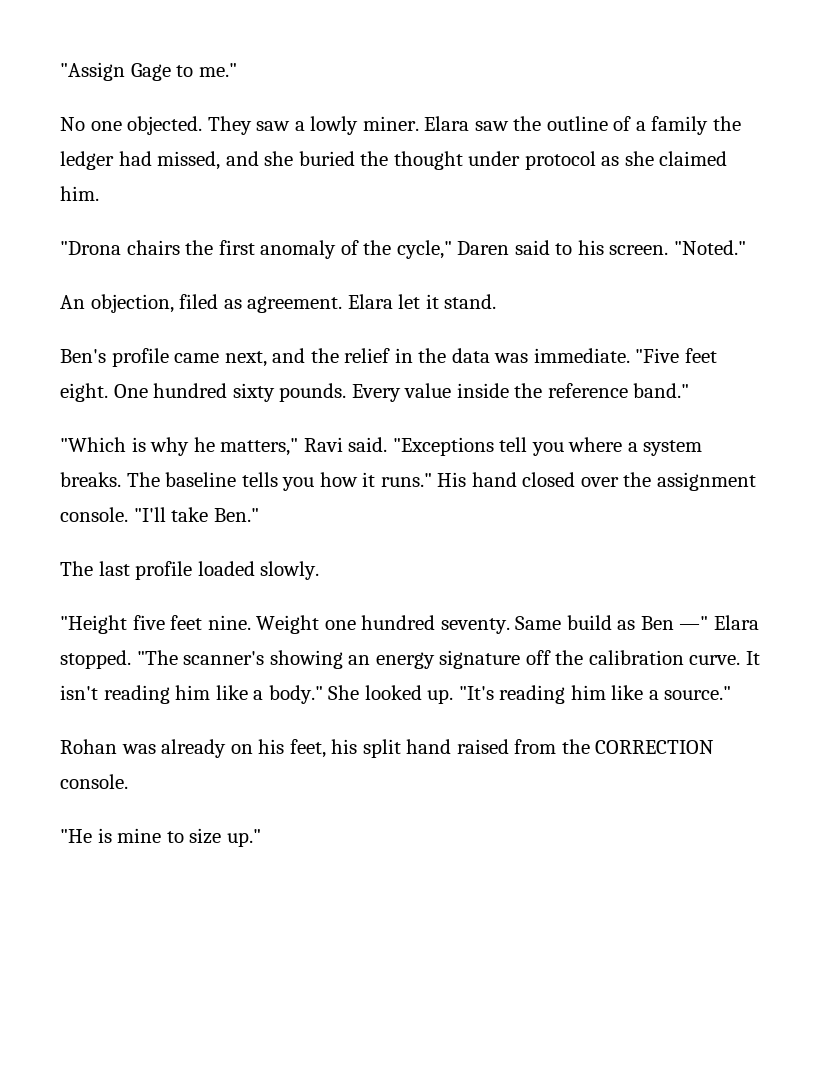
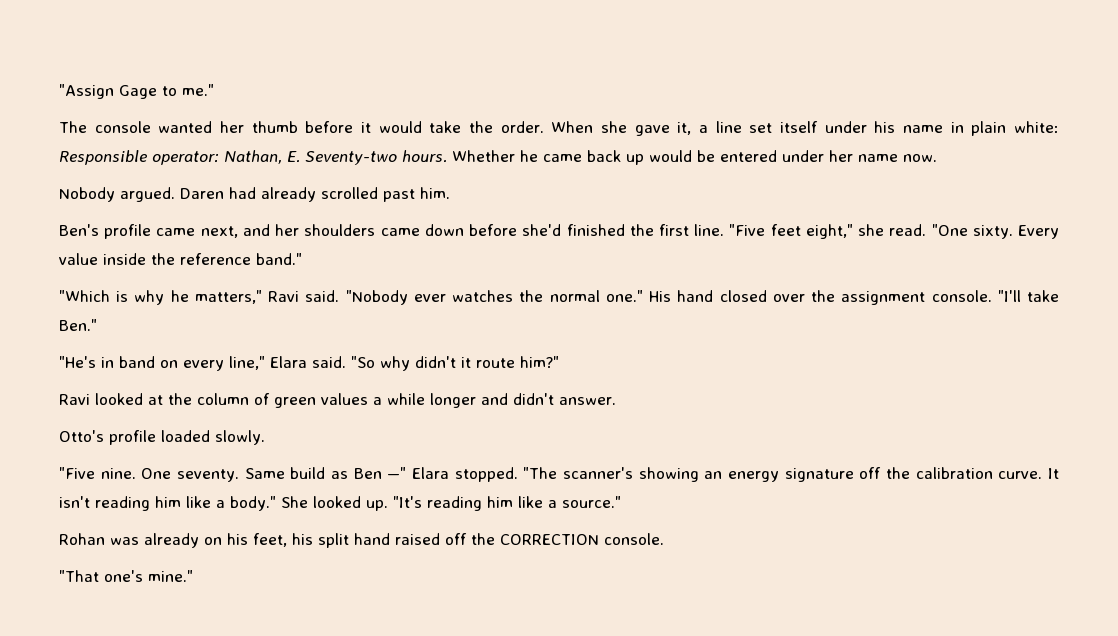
- No one objected. They saw a lowly miner. Elara saw the outline of a family the ledger had missed, and she buried the thought under protocol as she claimed him.
- "Drona chairs the first anomaly of the cycle," Daren said to his screen. "Noted."
- An objection, filed as agreement. Elara let it stand.
+ The console wanted her thumb before it would take the order. When she gave it, a line set itself under his name in plain white: Responsible operator: Nathan, E. Seventy-two hours. Whether he came back up would be entered under her name now.
+ Nobody argued. Daren had already scrolled past him.
- Ben's profile came next, and the relief in the data was immediate. "Five feet eight. One hundred sixty pounds.
+ Ben's profile came next, and her shoulders came down before she'd finished the first line. "Five feet eight," she read. "One sixty.
- "Exceptions tell you where a system breaks. The baseline tells you how it runs."
+ "Nobody ever watches the normal one."
- The last profile loaded slowly.
- "Height five feet nine. Weight one hundred seventy.
+ "He's in band on every line," Elara said. "So why didn't it route him?"
+ Ravi looked at the column of green values a while longer and didn't answer.
+ Otto's profile loaded slowly.
+ "Five nine. One seventy.
- Rohan was already on his feet, his split hand raised from the CORRECTION console.
+ Rohan was already on his feet, his split hand raised off the CORRECTION console.
- "He is mine to size up."
+ "That one's mine."

